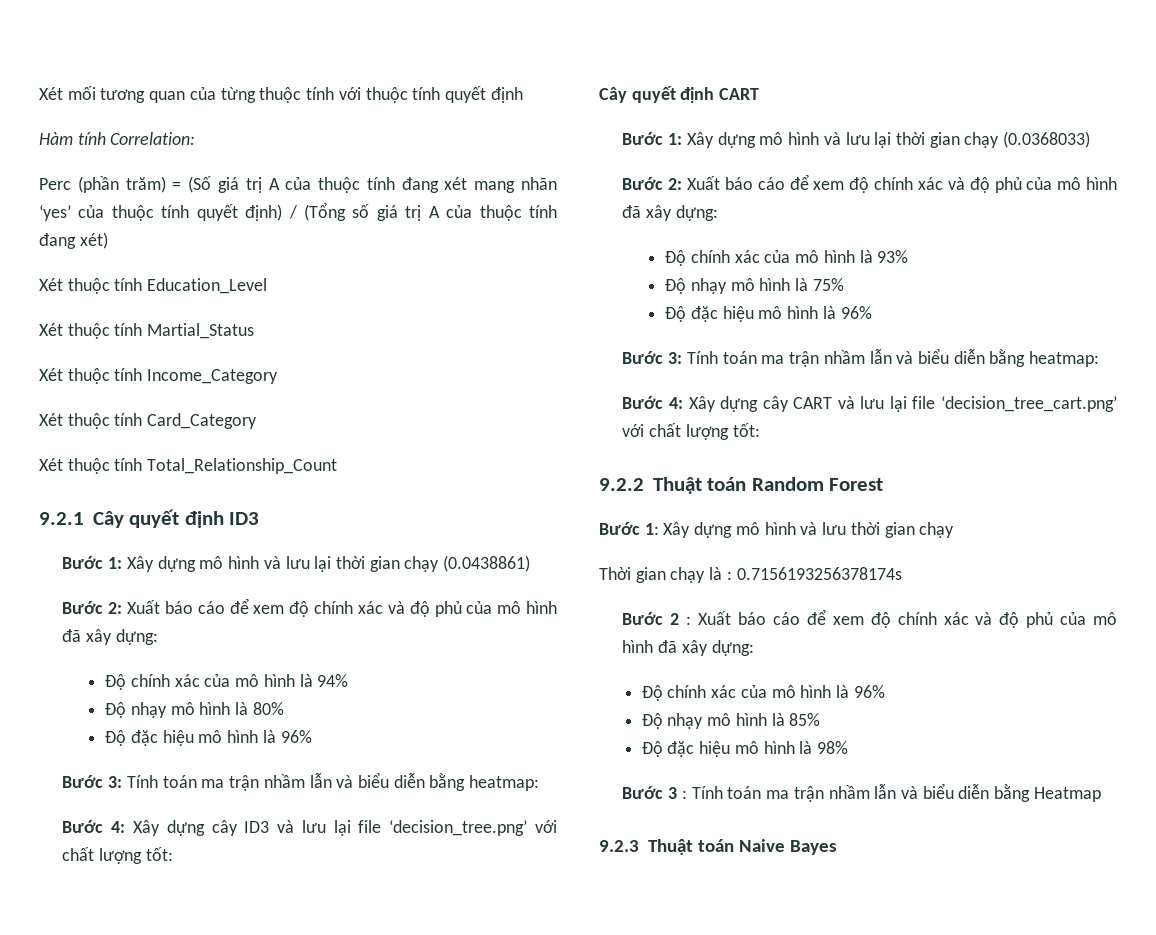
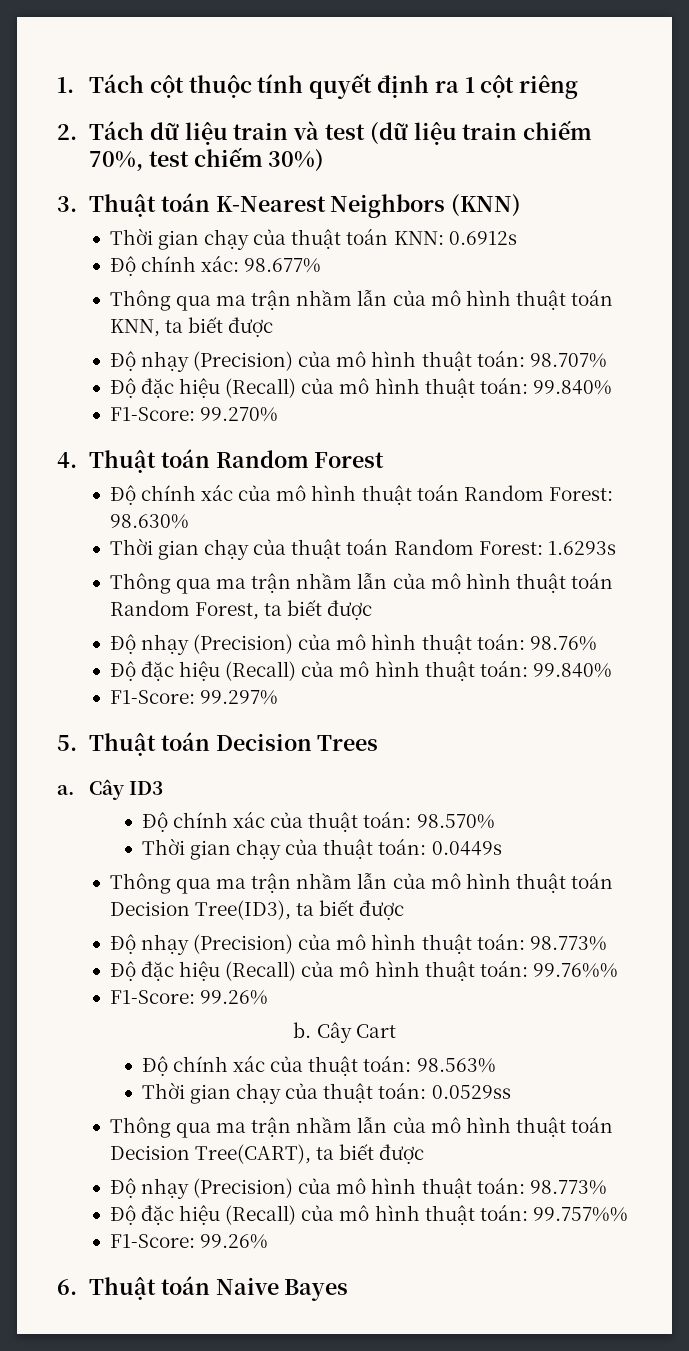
- Xét mối tương quan của từng thuộc tính với thuộc tính quyết định
- Hàm tính Correlation:
- Perc (phần trăm) = (Số giá trị A của thuộc tính đang xét mang nhãn ‘yes’ của thuộc tính quyết định) / (Tổng số giá trị A của thuộc tính đang xét)
- Xét thuộc tính Education_Level
- Xét thuộc tính Martial_Status
- Xét thuộc tính Income_Category
- Xét thuộc tính Card_Category
- Xét thuộc tính Total_Relationship_Count
- 9.2.1 Cây quyết định ID3
- Bước 1: Xây dựng mô hình và lưu lại thời gian chạy (0.0438861)
- Bước 2: Xuất báo cáo để xem độ chính xác và độ phủ của mô hình đã xây dựng:
- Độ chính xác của mô hình là 94%
- Độ nhạy mô hình là 80%
- Độ đặc hiệu mô hình là 96%
- Bước 3: Tính toán ma trận nhầm lẫn và biểu diễn bằng heatmap:
- Bước 4: Xây dựng cây ID3 và lưu lại file ‘decision_tree.png’ với chất lượng tốt:
- Cây quyết định CART
- Bước 1: Xây dựng mô hình và lưu lại thời gian chạy (0.0368033)
- Bước 2: Xuất báo cáo để xem độ chính xác và độ phủ của mô hình đã xây dựng:
- Độ chính xác của mô hình là 93%
- Độ nhạy mô hình là 75%
- Độ đặc hiệu mô hình là 96%
- Bước 3: Tính toán ma trận nhầm lẫn và biểu diễn bằng heatmap:
- Bước 4: Xây dựng cây CART và lưu lại file ‘decision_tree_cart.png’ với chất lượng tốt:
- 9.2.2 Thuật toán Random Forest
- Bước 1: Xây dựng mô hình và lưu thời gian chạy
- Thời gian chạy là : 0.7156193256378174s
- Bước 2 : Xuất báo cáo để xem độ chính xác và độ phủ của mô hình đã xây dựng:
- Độ chính xác của mô hình là 96%
- Độ nhạy mô hình là 85%
- Độ đặc hiệu mô hình là 98%
- Bước 3 : Tính toán ma trận nhầm lẫn và biểu diễn bằng Heatmap
- 9.2.3 Thuật toán Naive Bayes
+ 1. Tách cột thuộc tính quyết định ra 1 cột riêng
+ 2. Tách dữ liệu train và test (dữ liệu train chiếm 70%, test chiếm 30%)
+ 3. Thuật toán K-Nearest Neighbors (KNN)
+ Thời gian chạy của thuật toán KNN: 0.6912s
+ Độ chính xác: 98.677%
+ Thông qua ma trận nhầm lẫn của mô hình thuật toán KNN, ta biết được
+ Độ nhạy (Precision) của mô hình thuật toán: 98.707%
+ Độ đặc hiệu (Recall) của mô hình thuật toán: 99.840%
+ F1-Score: 99.270%
+ 4. Thuật toán Random Forest
+ Độ chính xác của mô hình thuật toán Random Forest: 98.630%
+ Thời gian chạy của thuật toán Random Forest: 1.6293s
+ Thông qua ma trận nhầm lẫn của mô hình thuật toán Random Forest, ta biết được
+ Độ nhạy (Precision) của mô hình thuật toán: 98.76%
+ Độ đặc hiệu (Recall) của mô hình thuật toán: 99.840%
+ F1-Score: 99.297%
+ 5. Thuật toán Decision Trees
+ a. Cây ID3
+ Độ chính xác của thuật toán: 98.570%
+ Thời gian chạy của thuật toán: 0.0449s
+ Thông qua ma trận nhầm lẫn của mô hình thuật toán Decision Tree(ID3), ta biết được
+ Độ nhạy (Precision) của mô hình thuật toán: 98.773%
+ Độ đặc hiệu (Recall) của mô hình thuật toán: 99.76%%
+ F1-Score: 99.26%
+ b. Cây Cart
+ Độ chính xác của thuật toán: 98.563%
+ Thời gian chạy của thuật toán: 0.0529ss
+ Thông qua ma trận nhầm lẫn của mô hình thuật toán Decision Tree(CART), ta biết được
+ Độ nhạy (Precision) của mô hình thuật toán: 98.773%
+ Độ đặc hiệu (Recall) của mô hình thuật toán: 99.757%%
+ F1-Score: 99.26%
+ 6. Thuật toán Naive Bayes

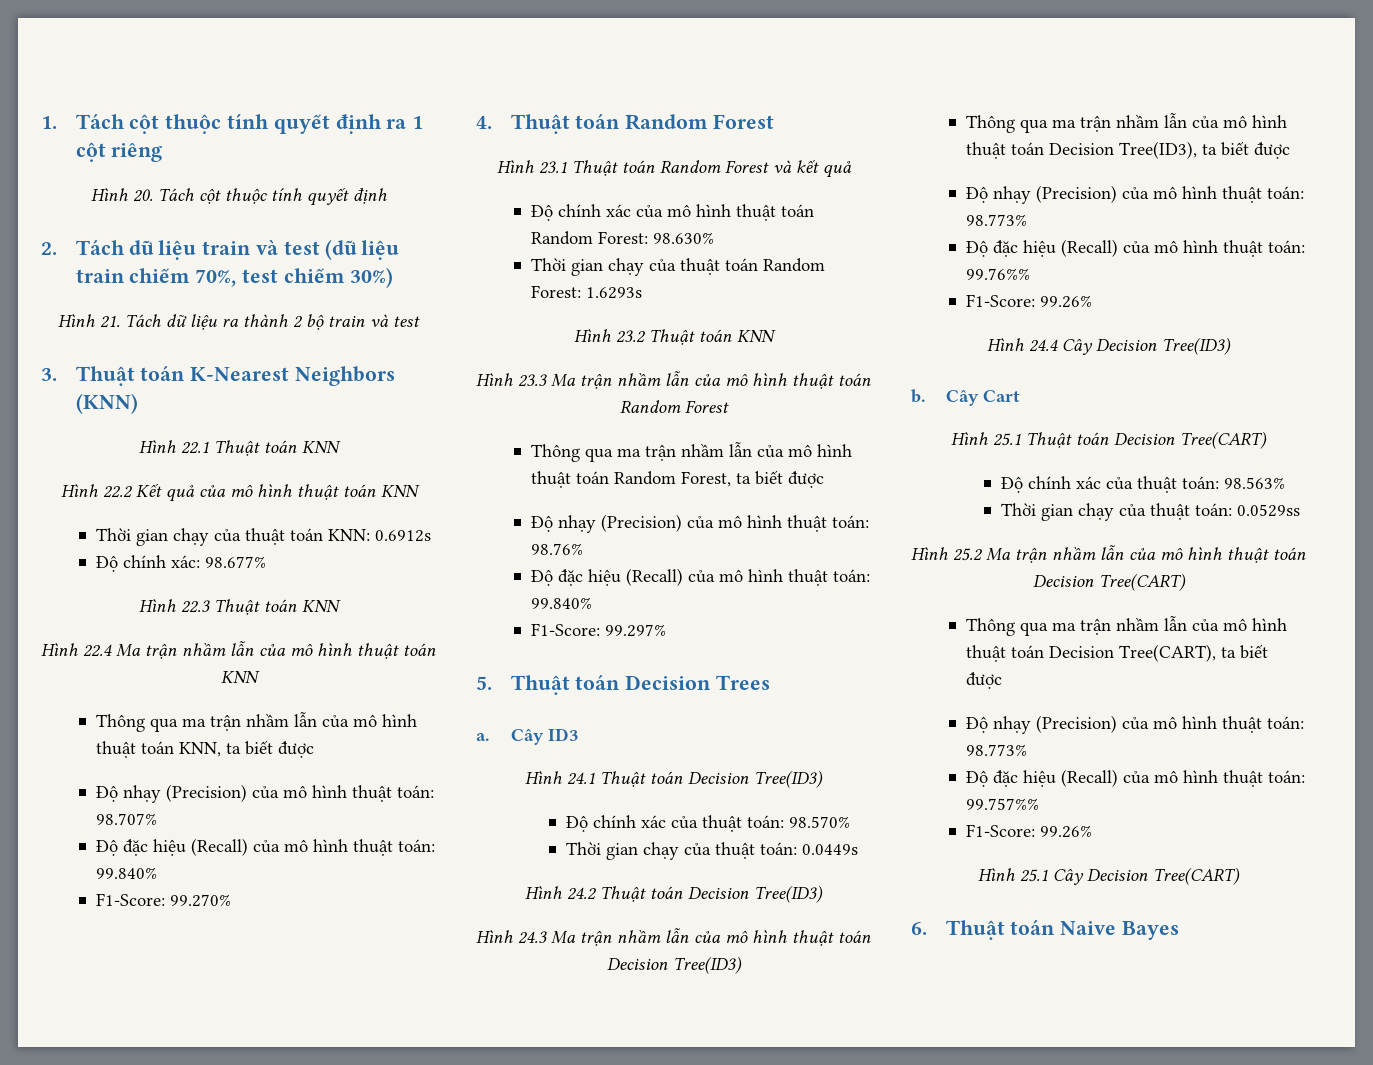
+ Hình 20. Tách cột thuộc tính quyết định
+ Hình 21. Tách dữ liệu ra thành 2 bộ train và test
+ Hình 22.1 Thuật toán KNN
+ Hình 22.2 Kết quả của mô hình thuật toán KNN
+ Hình 22.3 Thuật toán KNN
+ Hình 22.4 Ma trận nhầm lẫn của mô hình thuật toán KNN
+ Hình 23.1 Thuật toán Random Forest và kết quả
+ Hình 23.2 Thuật toán KNN
+ Hình 23.3 Ma trận nhầm lẫn của mô hình thuật toán Random Forest
+ Hình 24.1 Thuật toán Decision Tree(ID3)
+ Hình 24.2 Thuật toán Decision Tree(ID3)
+ Hình 24.3 Ma trận nhầm lẫn của mô hình thuật toán Decision Tree(ID3)
+ Hình 24.4 Cây Decision Tree(ID3)
  b. Cây Cart
+ Hình 25.1 Thuật toán Decision Tree(CART)
+ Hình 25.2 Ma trận nhầm lẫn của mô hình thuật toán Decision Tree(CART)
+ Hình 25.1 Cây Decision Tree(CART)

